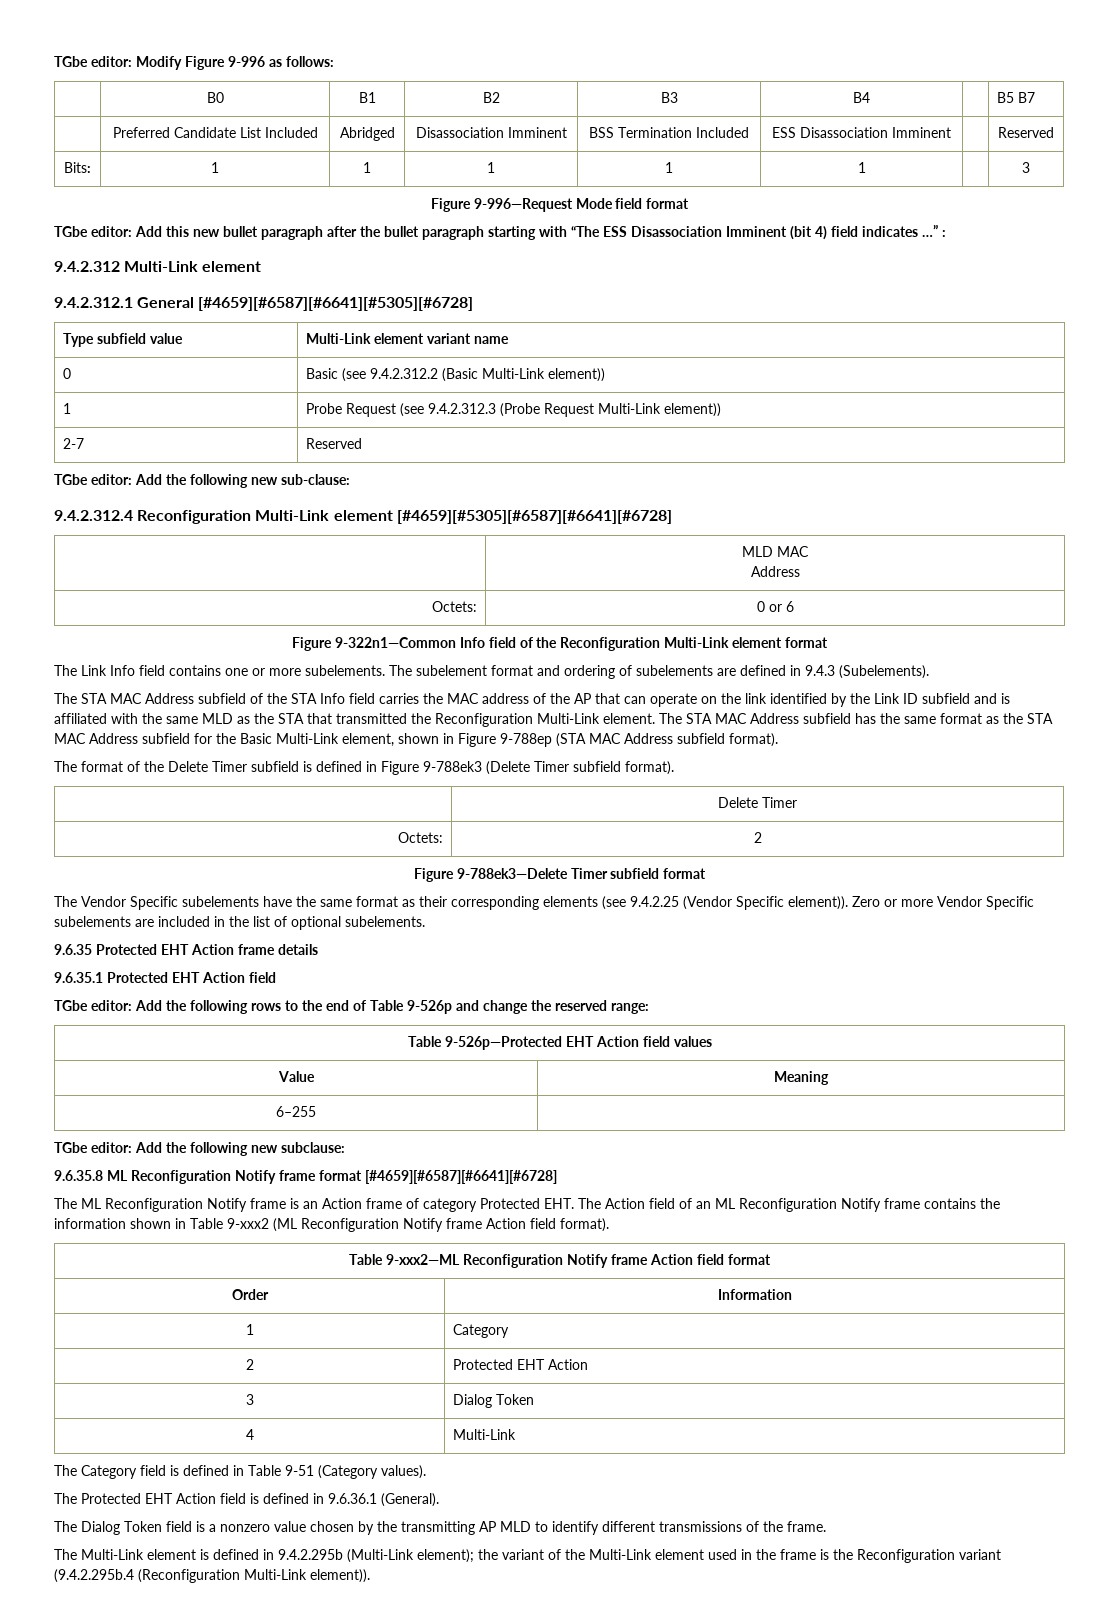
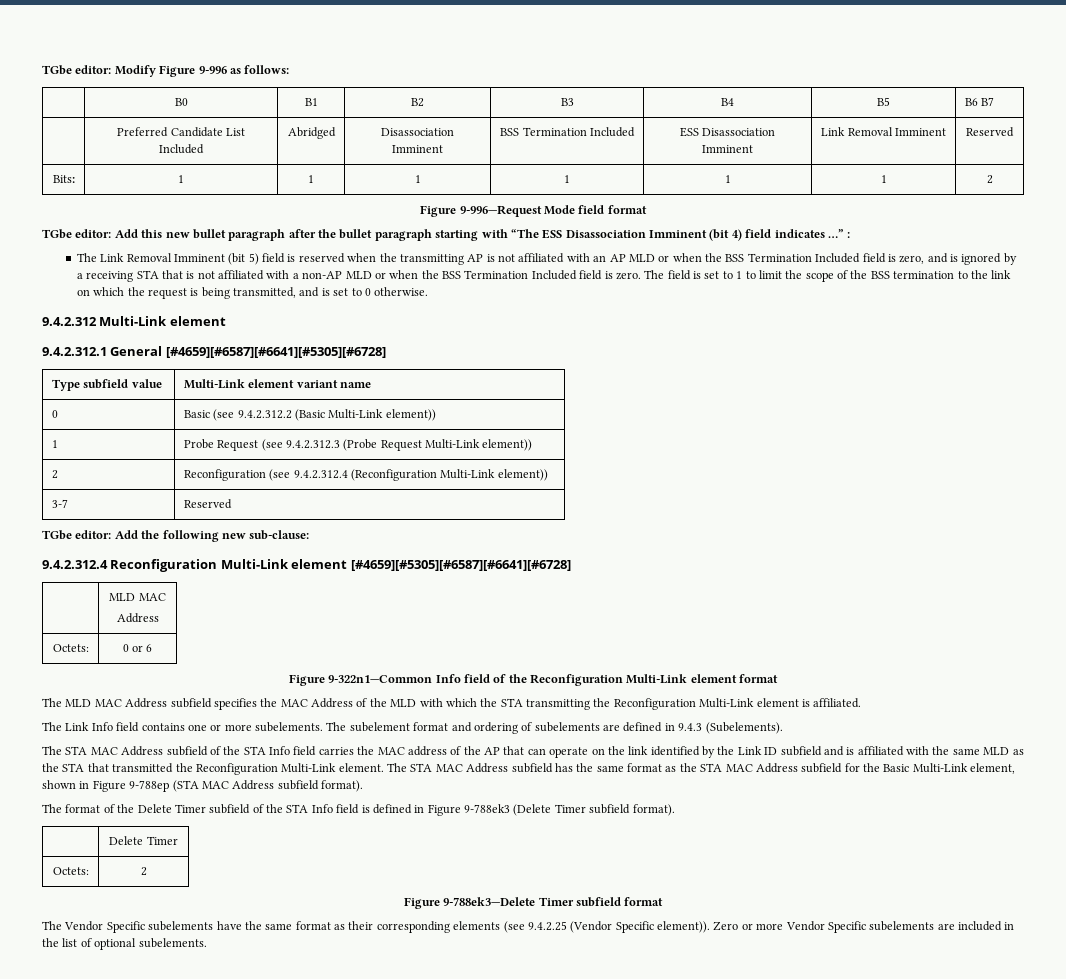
- | B0 | B1 | B2 | B3 | B4 | | B5 B7
+ | B0 | B1 | B2 | B3 | B4 | B5 | B6 B7
- | Preferred Candidate List Included | Abridged | Disassociation Imminent | BSS Termination Included | ESS Disassociation Imminent | | Reserved
+ | Preferred Candidate List Included | Abridged | Disassociation Imminent | BSS Termination Included | ESS Disassociation Imminent | Link Removal Imminent | Reserved
- Bits: | 1 | 1 | 1 | 1 | 1 | | 3
+ Bits: | 1 | 1 | 1 | 1 | 1 | 1 | 2
+ The Link Removal Imminent (bit 5) field is reserved when the transmitting AP is not affiliated with an AP MLD or when the BSS Termination Included field is zero, and is ignored by a receiving STA that is not affiliated with a non-AP MLD or when the BSS Termination Included field is zero. The field is set to 1 to limit the scope of the BSS termination to the link on which the request is being transmitted, and is set to 0 otherwise.
- 2-7 | Reserved
+ 2 | Reconfiguration (see 9.4.2.312.4 (Reconfiguration Multi-Link element))
+ 3-7 | Reserved
+ The MLD MAC Address subfield specifies the MAC Address of the MLD with which the STA transmitting the Reconfiguration Multi-Link element is affiliated.
- The format of the Delete Timer subfield is defined in Figure 9-788ek3 (Delete Timer subfield format).
+ The format of the Delete Timer subfield of the STA Info field is defined in Figure 9-788ek3 (Delete Timer subfield format).
- 9.6.35 Protected EHT Action frame details
- 9.6.35.1 Protected EHT Action field
- TGbe editor: Add the following rows to the end of Table 9-526p and change the reserved range:
- Table 9-526p—Protected EHT Action field values
- Value | Meaning
- 6–255 |
- TGbe editor: Add the following new subclause:
- 9.6.35.8 ML Reconfiguration Notify frame format [#4659][#6587][#6641][#6728]
- The ML Reconfiguration Notify frame is an Action frame of category Protected EHT. The Action field of an ML Reconfiguration Notify frame contains the information shown in Table 9-xxx2 (ML Reconfiguration Notify frame Action field format).
- Table 9-xxx2—ML Reconfiguration Notify frame Action field format
- Order | Information
- 1 | Category
- 2 | Protected EHT Action
- 3 | Dialog Token
- 4 | Multi-Link
- The Category field is defined in Table 9-51 (Category values).
- The Protected EHT Action field is defined in 9.6.36.1 (General).
- The Dialog Token field is a nonzero value chosen by the transmitting AP MLD to identify different transmissions of the frame.
- The Multi-Link element is defined in 9.4.2.295b (Multi-Link element); the variant of the Multi-Link element used in the frame is the Reconfiguration variant (9.4.2.295b.4 (Reconfiguration Multi-Link element)).

